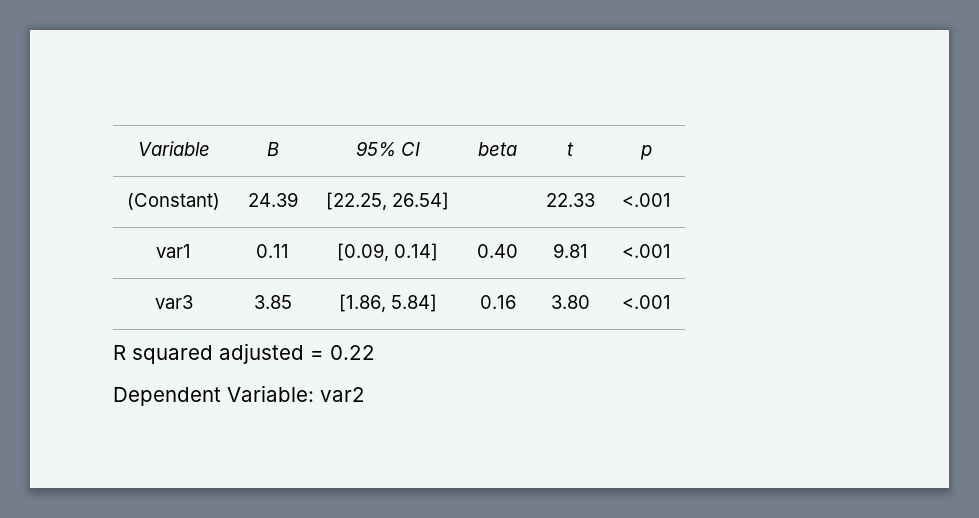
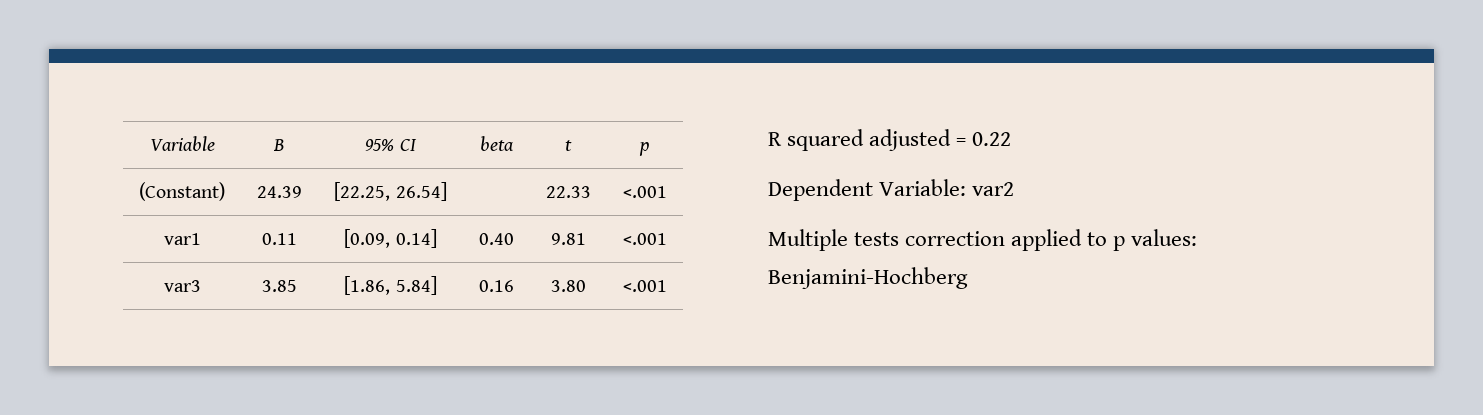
+ Multiple tests correction applied to p values: Benjamini-Hochberg

